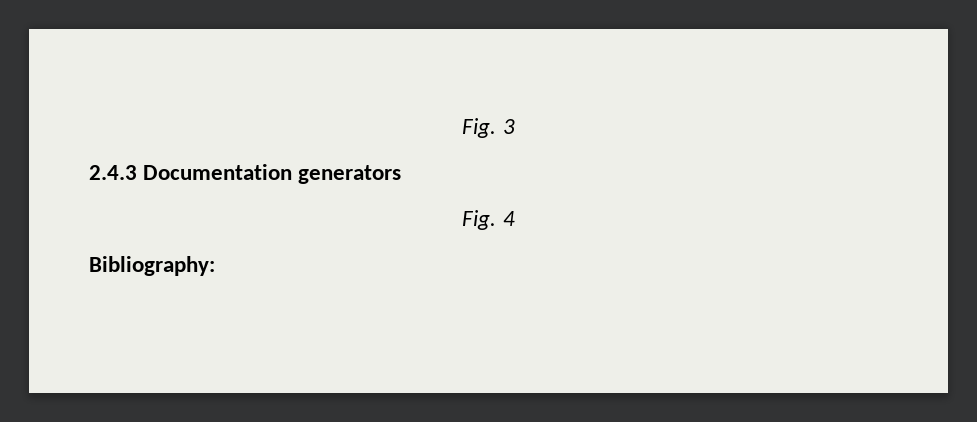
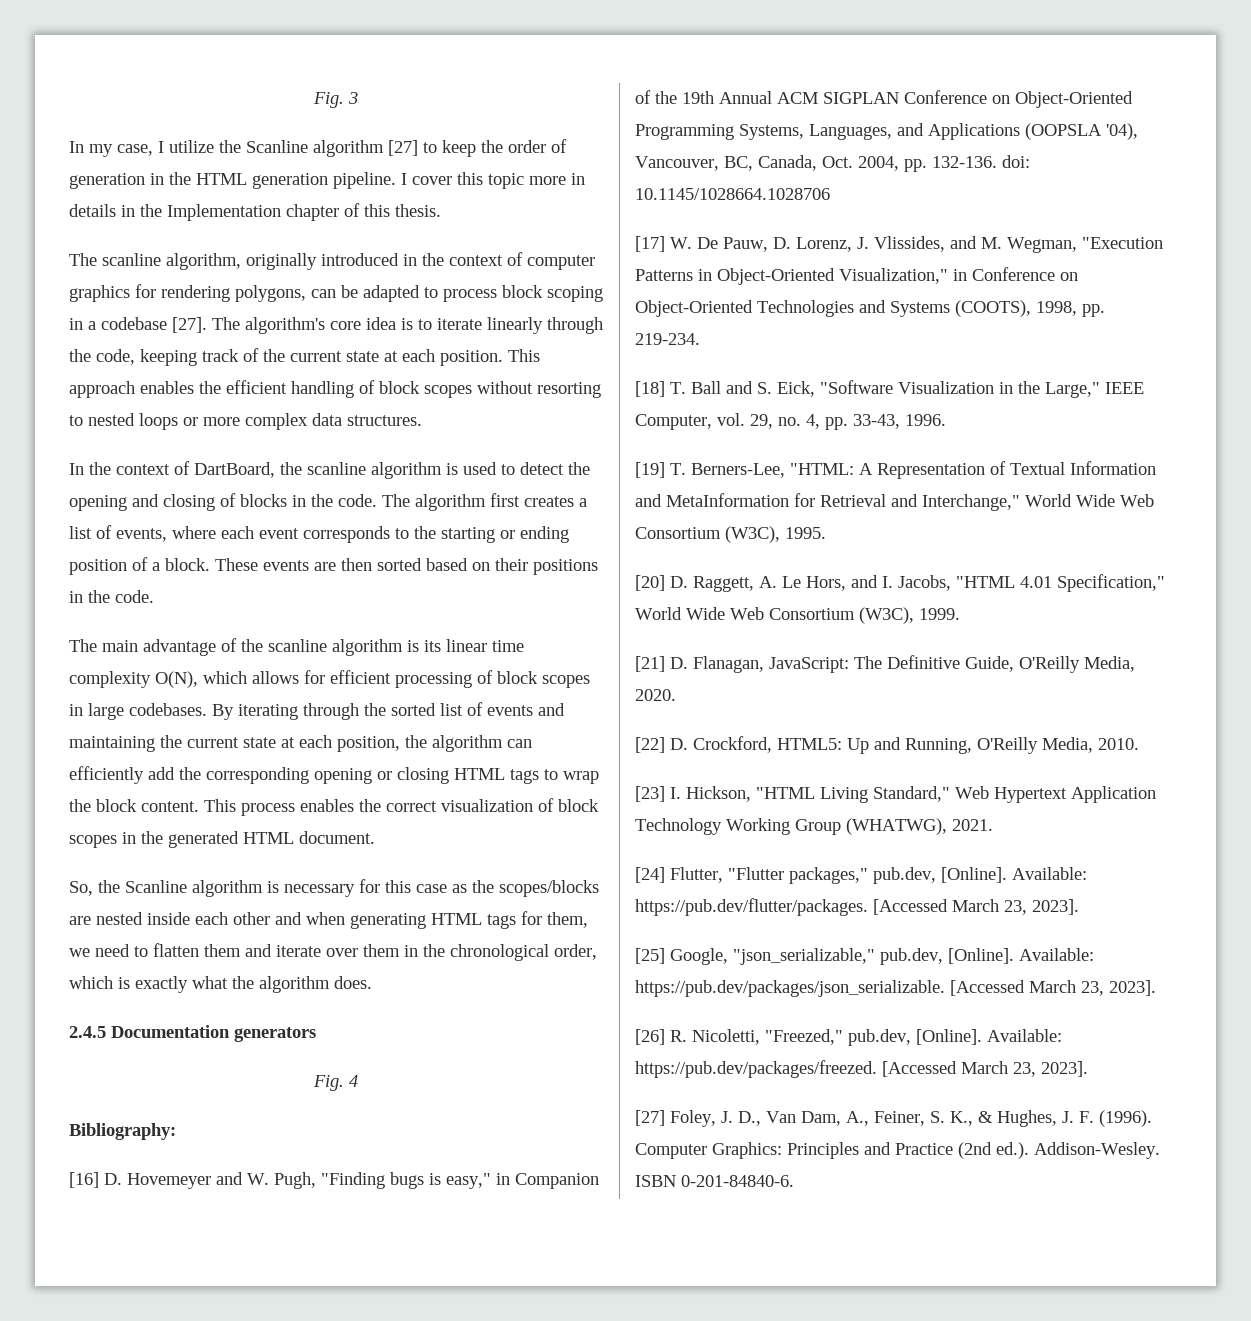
- 2.4.3 Documentation generators
+ In my case, I utilize the Scanline algorithm [27] to keep the order of generation in the HTML generation pipeline. I cover this topic more in details in the Implementation chapter of this thesis.
+ The scanline algorithm, originally introduced in the context of computer graphics for rendering polygons, can be adapted to process block scoping in a codebase [27]. The algorithm's core idea is to iterate linearly through the code, keeping track of the current state at each position. This approach enables the efficient handling of block scopes without resorting to nested loops or more complex data structures.
+ In the context of DartBoard, the scanline algorithm is used to detect the opening and closing of blocks in the code. The algorithm first creates a list of events, where each event corresponds to the starting or ending position of a block. These events are then sorted based on their positions in the code.
+ The main advantage of the scanline algorithm is its linear time complexity O(N), which allows for efficient processing of block scopes in large codebases. By iterating through the sorted list of events and maintaining the current state at each position, the algorithm can efficiently add the corresponding opening or closing HTML tags to wrap the block content. This process enables the correct visualization of block scopes in the generated HTML document.
+ So, the Scanline algorithm is necessary for this case as the scopes/blocks are nested inside each other and when generating HTML tags for them, we need to flatten them and iterate over them in the chronological order, which is exactly what the algorithm does.
+ 2.4.5 Documentation generators
+ [16] D. Hovemeyer and W. Pugh, "Finding bugs is easy," in Companion of the 19th Annual ACM SIGPLAN Conference on Object-Oriented Programming Systems, Languages, and Applications (OOPSLA '04), Vancouver, BC, Canada, Oct. 2004, pp. 132-136. doi: 10.1145/1028664.1028706
+ [17] W. De Pauw, D. Lorenz, J. Vlissides, and M. Wegman, "Execution Patterns in Object-Oriented Visualization," in Conference on Object-Oriented Technologies and Systems (COOTS), 1998, pp. 219-234.
+ [18] T. Ball and S. Eick, "Software Visualization in the Large," IEEE Computer, vol. 29, no. 4, pp. 33-43, 1996.
+ [19] T. Berners-Lee, "HTML: A Representation of Textual Information and MetaInformation for Retrieval and Interchange," World Wide Web Consortium (W3C), 1995.
+ [20] D. Raggett, A. Le Hors, and I. Jacobs, "HTML 4.01 Specification," World Wide Web Consortium (W3C), 1999.
+ [21] D. Flanagan, JavaScript: The Definitive Guide, O'Reilly Media, 2020.
+ [22] D. Crockford, HTML5: Up and Running, O'Reilly Media, 2010.
+ [23] I. Hickson, "HTML Living Standard," Web Hypertext Application Technology Working Group (WHATWG), 2021.
+ [24] Flutter, "Flutter packages," pub.dev, [Online]. Available: https://pub.dev/flutter/packages. [Accessed March 23, 2023].
+ [25] Google, "json_serializable," pub.dev, [Online]. Available: https://pub.dev/packages/json_serializable. [Accessed March 23, 2023].
+ [26] R. Nicoletti, "Freezed," pub.dev, [Online]. Available: https://pub.dev/packages/freezed. [Accessed March 23, 2023].
+ [27] Foley, J. D., Van Dam, A., Feiner, S. K., & Hughes, J. F. (1996). Computer Graphics: Principles and Practice (2nd ed.). Addison-Wesley. ISBN 0-201-84840-6.

